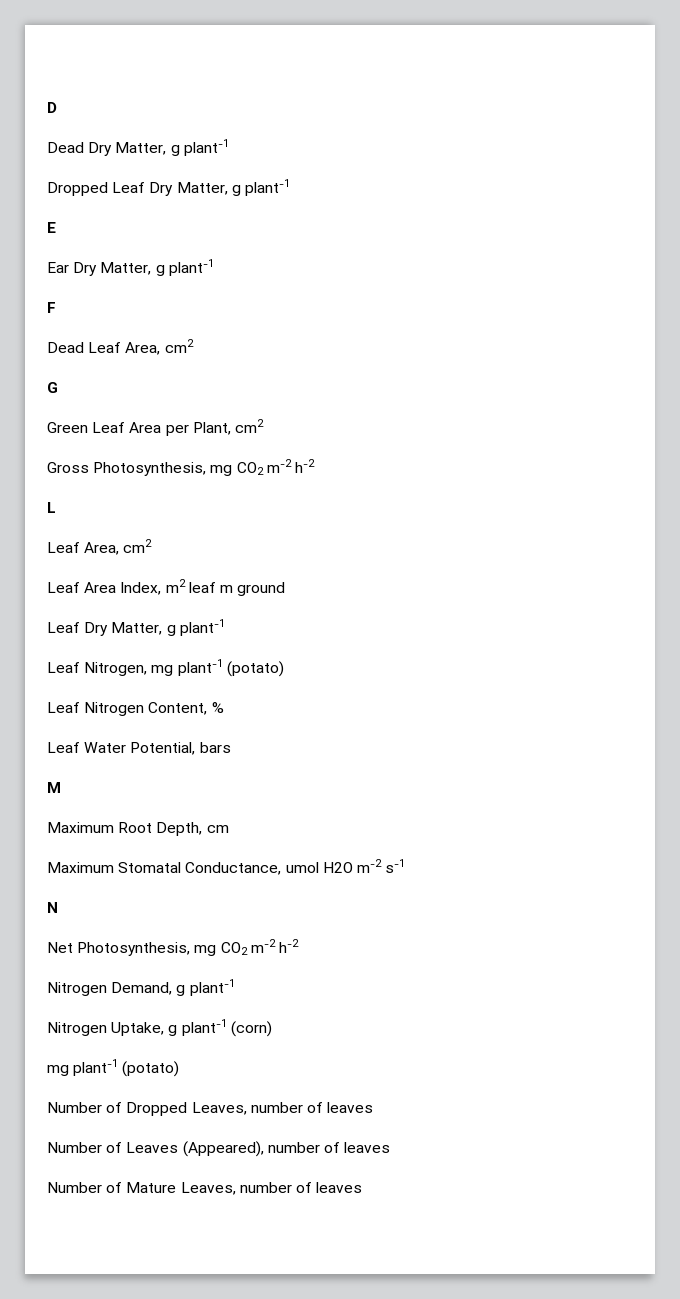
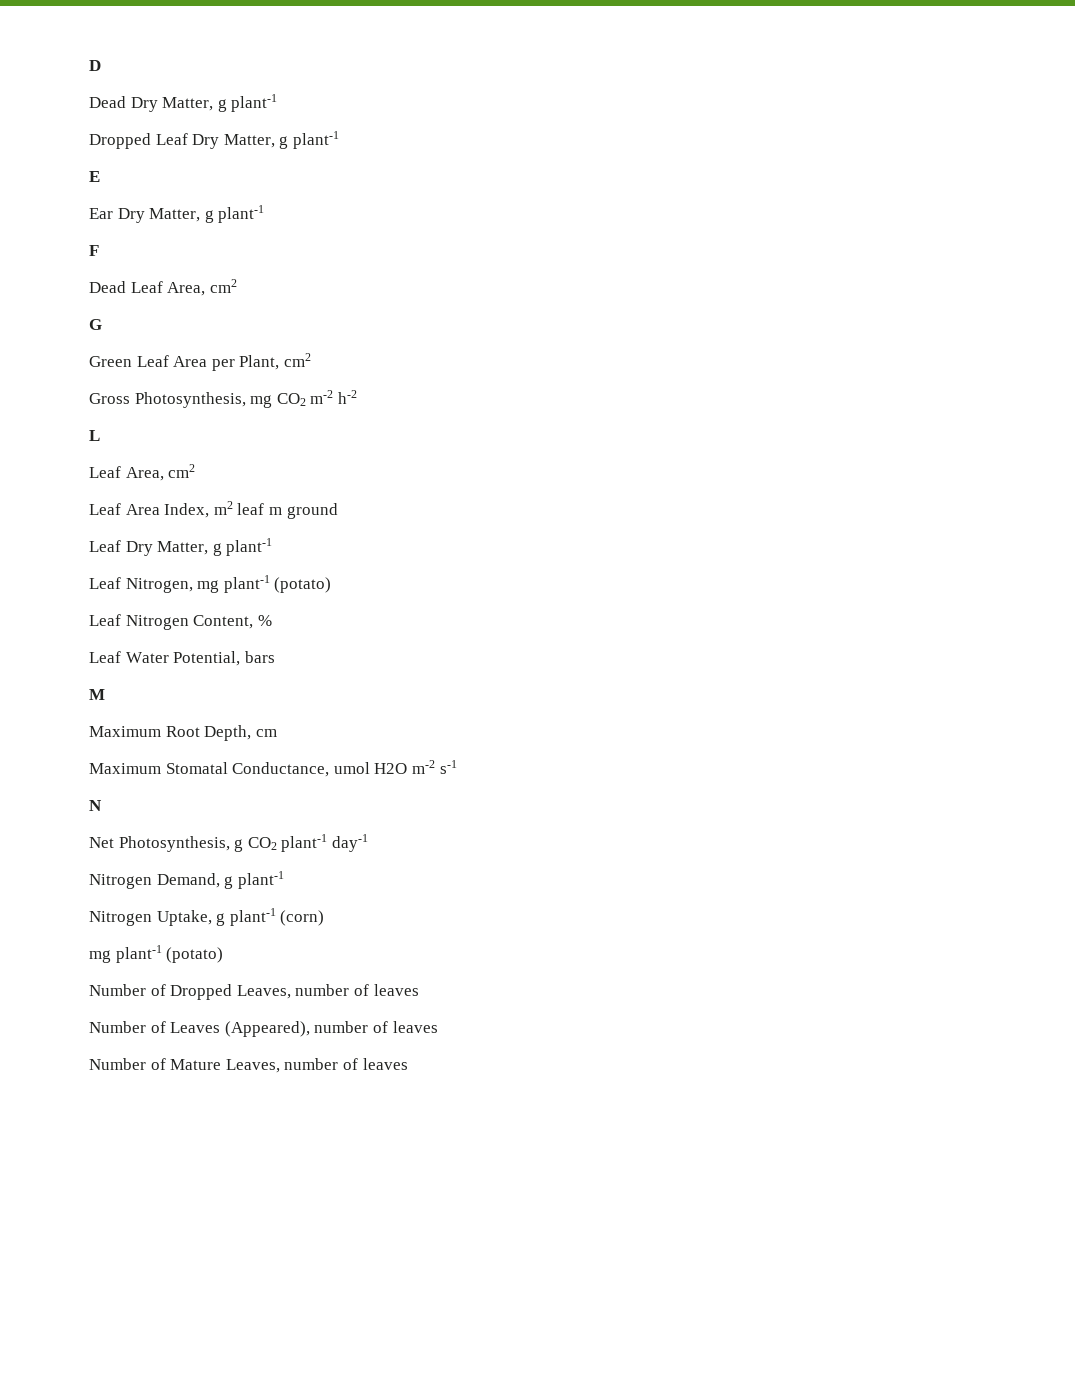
- Net Photosynthesis, mg CO2 m-2 h-2
+ Net Photosynthesis, g CO2 plant-1 day-1

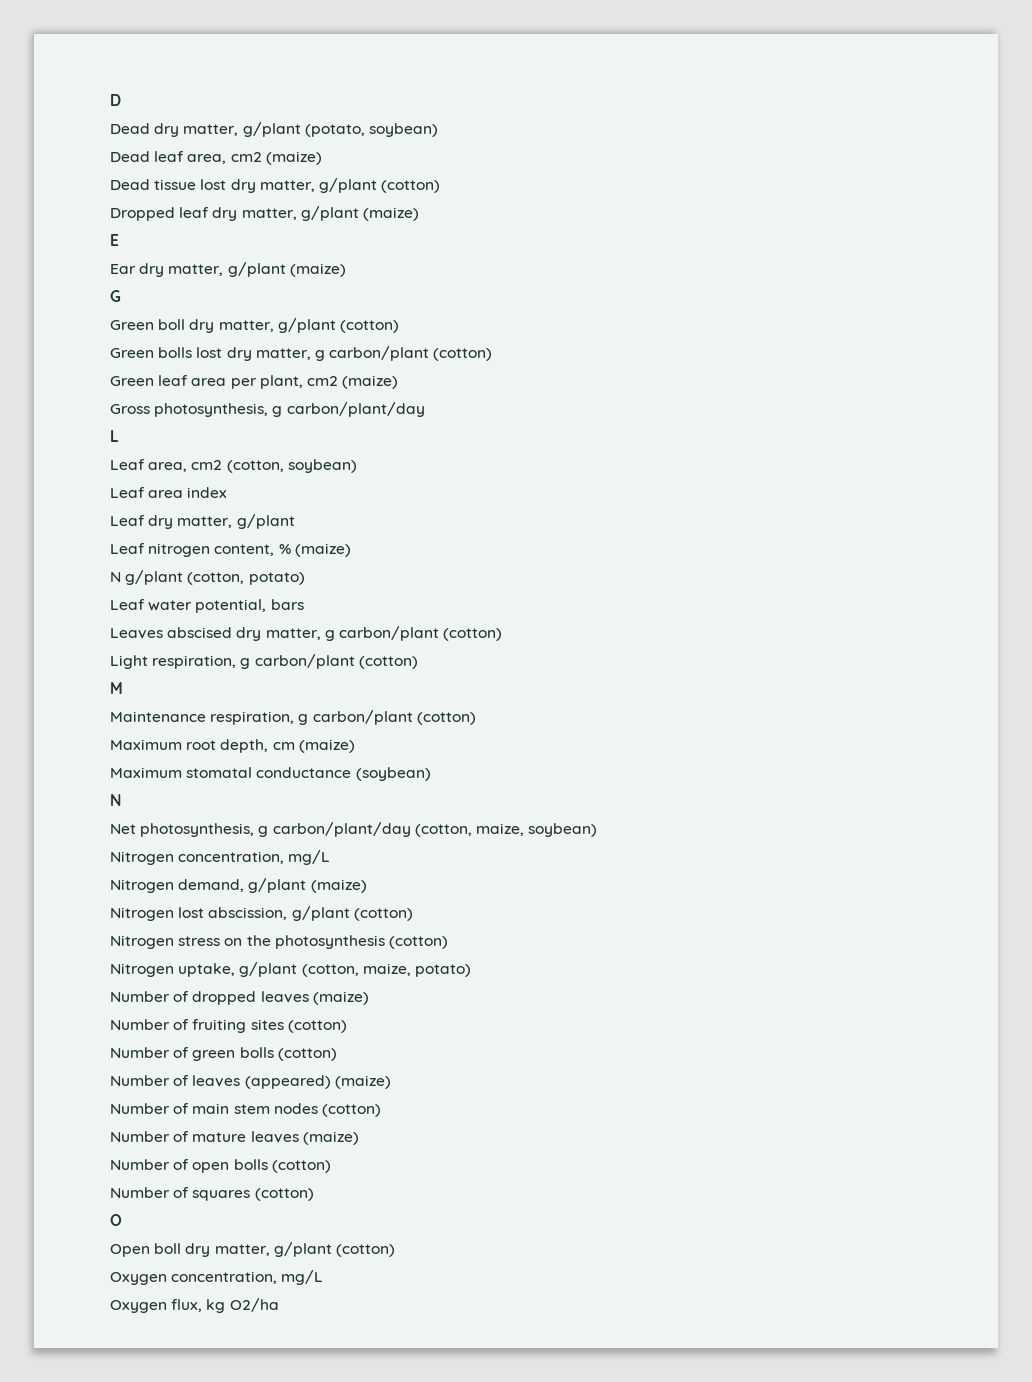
- Dead Dry Matter, g plant-1
- Dropped Leaf Dry Matter, g plant-1
+ Dead dry matter, g/plant (potato, soybean)
+ Dead leaf area, cm2 (maize)
+ Dead tissue lost dry matter, g/plant (cotton)
+ Dropped leaf dry matter, g/plant (maize)
  E
- Ear Dry Matter, g plant-1
- F
- Dead Leaf Area, cm2
+ Ear dry matter, g/plant (maize)
  G
- Green Leaf Area per Plant, cm2
+ Green boll dry matter, g/plant (cotton)
+ Green bolls lost dry matter, g carbon/plant (cotton)
+ Green leaf area per plant, cm2 (maize)
- Gross Photosynthesis, mg CO2 m-2 h-2
+ Gross photosynthesis, g carbon/plant/day
  L
- Leaf Area, cm2
- Leaf Area Index, m2 leaf m ground
- Leaf Dry Matter, g plant-1
- Leaf Nitrogen, mg plant-1 (potato)
- Leaf Nitrogen Content, %
- Leaf Water Potential, bars
+ Leaf area, cm2 (cotton, soybean)
+ Leaf area index
+ Leaf dry matter, g/plant
+ Leaf nitrogen content, % (maize)
+ N g/plant (cotton, potato)
+ Leaf water potential, bars
+ Leaves abscised dry matter, g carbon/plant (cotton)
+ Light respiration, g carbon/plant (cotton)
  M
- Maximum Root Depth, cm
- Maximum Stomatal Conductance, umol H2O m-2 s-1
+ Maintenance respiration, g carbon/plant (cotton)
+ Maximum root depth, cm (maize)
+ Maximum stomatal conductance (soybean)
  N
- Net Photosynthesis, g CO2 plant-1 day-1
- Nitrogen Demand, g plant-1
- Nitrogen Uptake, g plant-1 (corn)
- mg plant-1 (potato)
- Number of Dropped Leaves, number of leaves
- Number of Leaves (Appeared), number of leaves
- Number of Mature Leaves, number of leaves
+ Net photosynthesis, g carbon/plant/day (cotton, maize, soybean)
+ Nitrogen concentration, mg/L
+ Nitrogen demand, g/plant (maize)
+ Nitrogen lost abscission, g/plant (cotton)
+ Nitrogen stress on the photosynthesis (cotton)
+ Nitrogen uptake, g/plant (cotton, maize, potato)
+ Number of dropped leaves (maize)
+ Number of fruiting sites (cotton)
+ Number of green bolls (cotton)
+ Number of leaves (appeared) (maize)
+ Number of main stem nodes (cotton)
+ Number of mature leaves (maize)
+ Number of open bolls (cotton)
+ Number of squares (cotton)
+ O
+ Open boll dry matter, g/plant (cotton)
+ Oxygen concentration, mg/L
+ Oxygen flux, kg O2/ha

